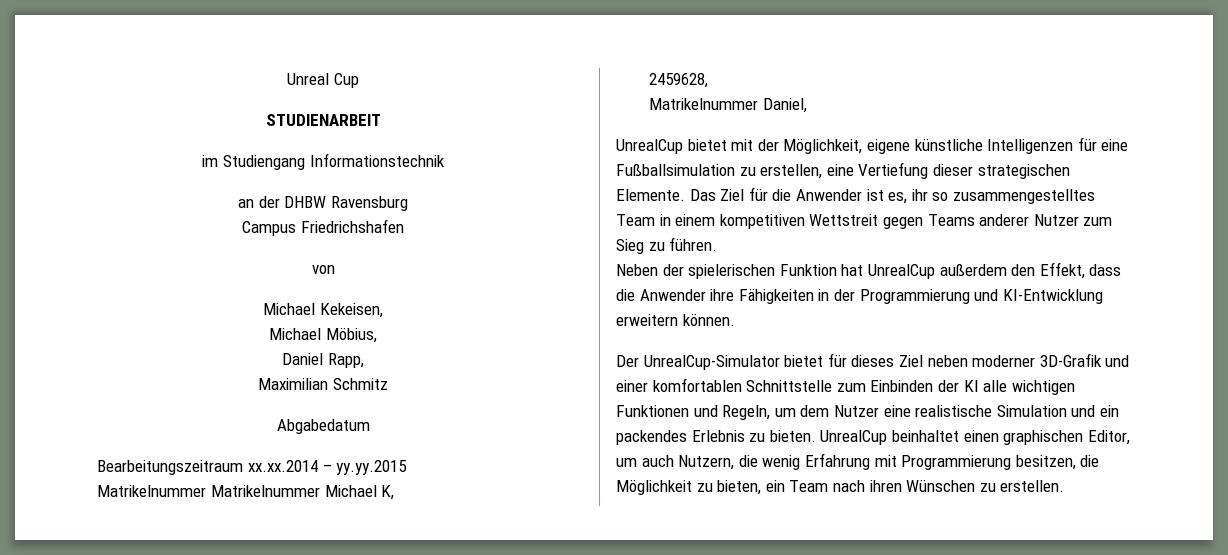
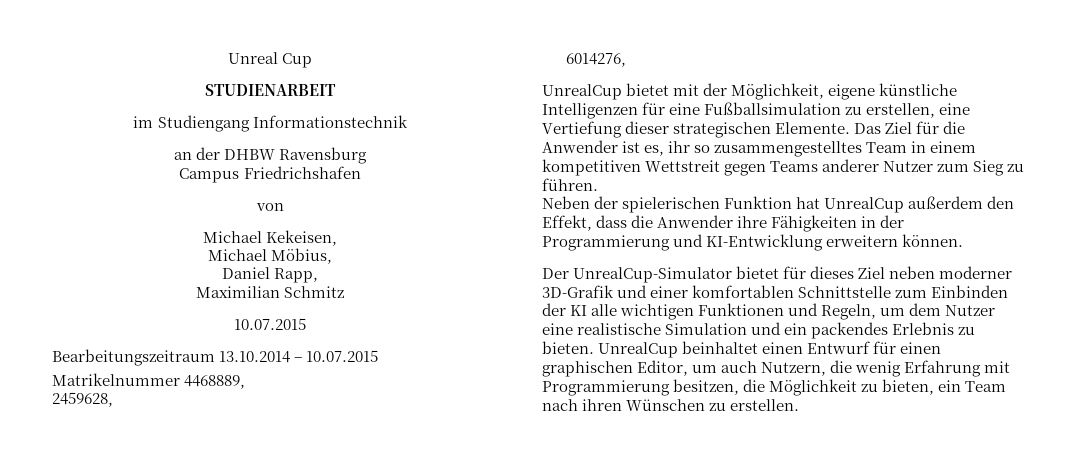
  Maximilian Schmitz
- Abgabedatum
+ 10.07.2015
- Bearbeitungszeitraum xx.xx.2014 – yy.yy.2015
- Matrikelnummer Matrikelnummer Michael K,
+ Bearbeitungszeitraum 13.10.2014 – 10.07.2015
+ Matrikelnummer 4468889,
- Matrikelnummer Daniel,
+ 6014276,
- UnrealCup beinhaltet einen graphischen Editor, um auch Nutzern, die wenig Erfahrung mit Programmierung besitzen, die Möglichkeit zu bieten, ein Team nach ihren Wünschen zu erstellen.
+ UnrealCup beinhaltet einen Entwurf für einen graphischen Editor, um auch Nutzern, die wenig Erfahrung mit Programmierung besitzen, die Möglichkeit zu bieten, ein Team nach ihren Wünschen zu erstellen.

